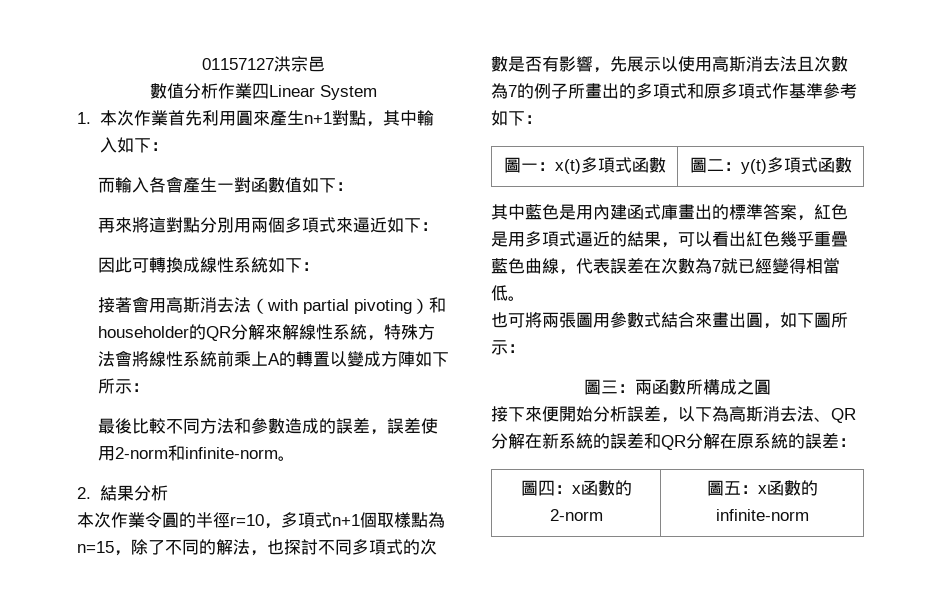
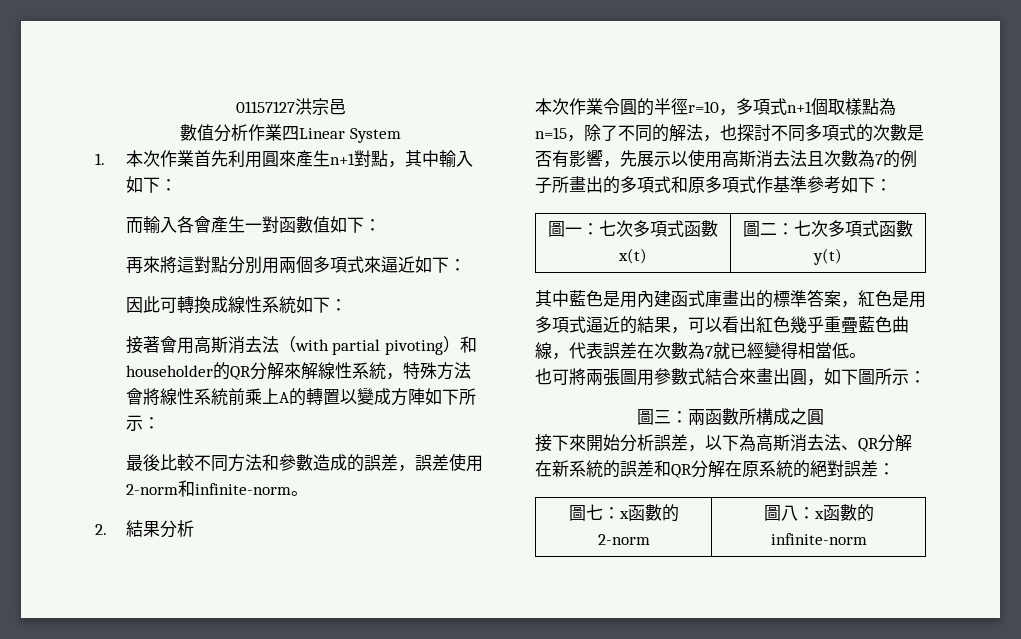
- 圖一：x(t)多項式函數 | 圖二：y(t)多項式函數
+ 圖一：七次多項式函數x(t) | 圖二：七次多項式函數y(t)
- 接下來便開始分析誤差，以下為高斯消去法、QR分解在新系統的誤差和QR分解在原系統的誤差：
+ 接下來開始分析誤差，以下為高斯消去法、QR分解在新系統的誤差和QR分解在原系統的絕對誤差：
- 圖四：x函數的2-norm | 圖五：x函數的infinite-norm
+ 圖七：x函數的2-norm | 圖八：x函數的infinite-norm

